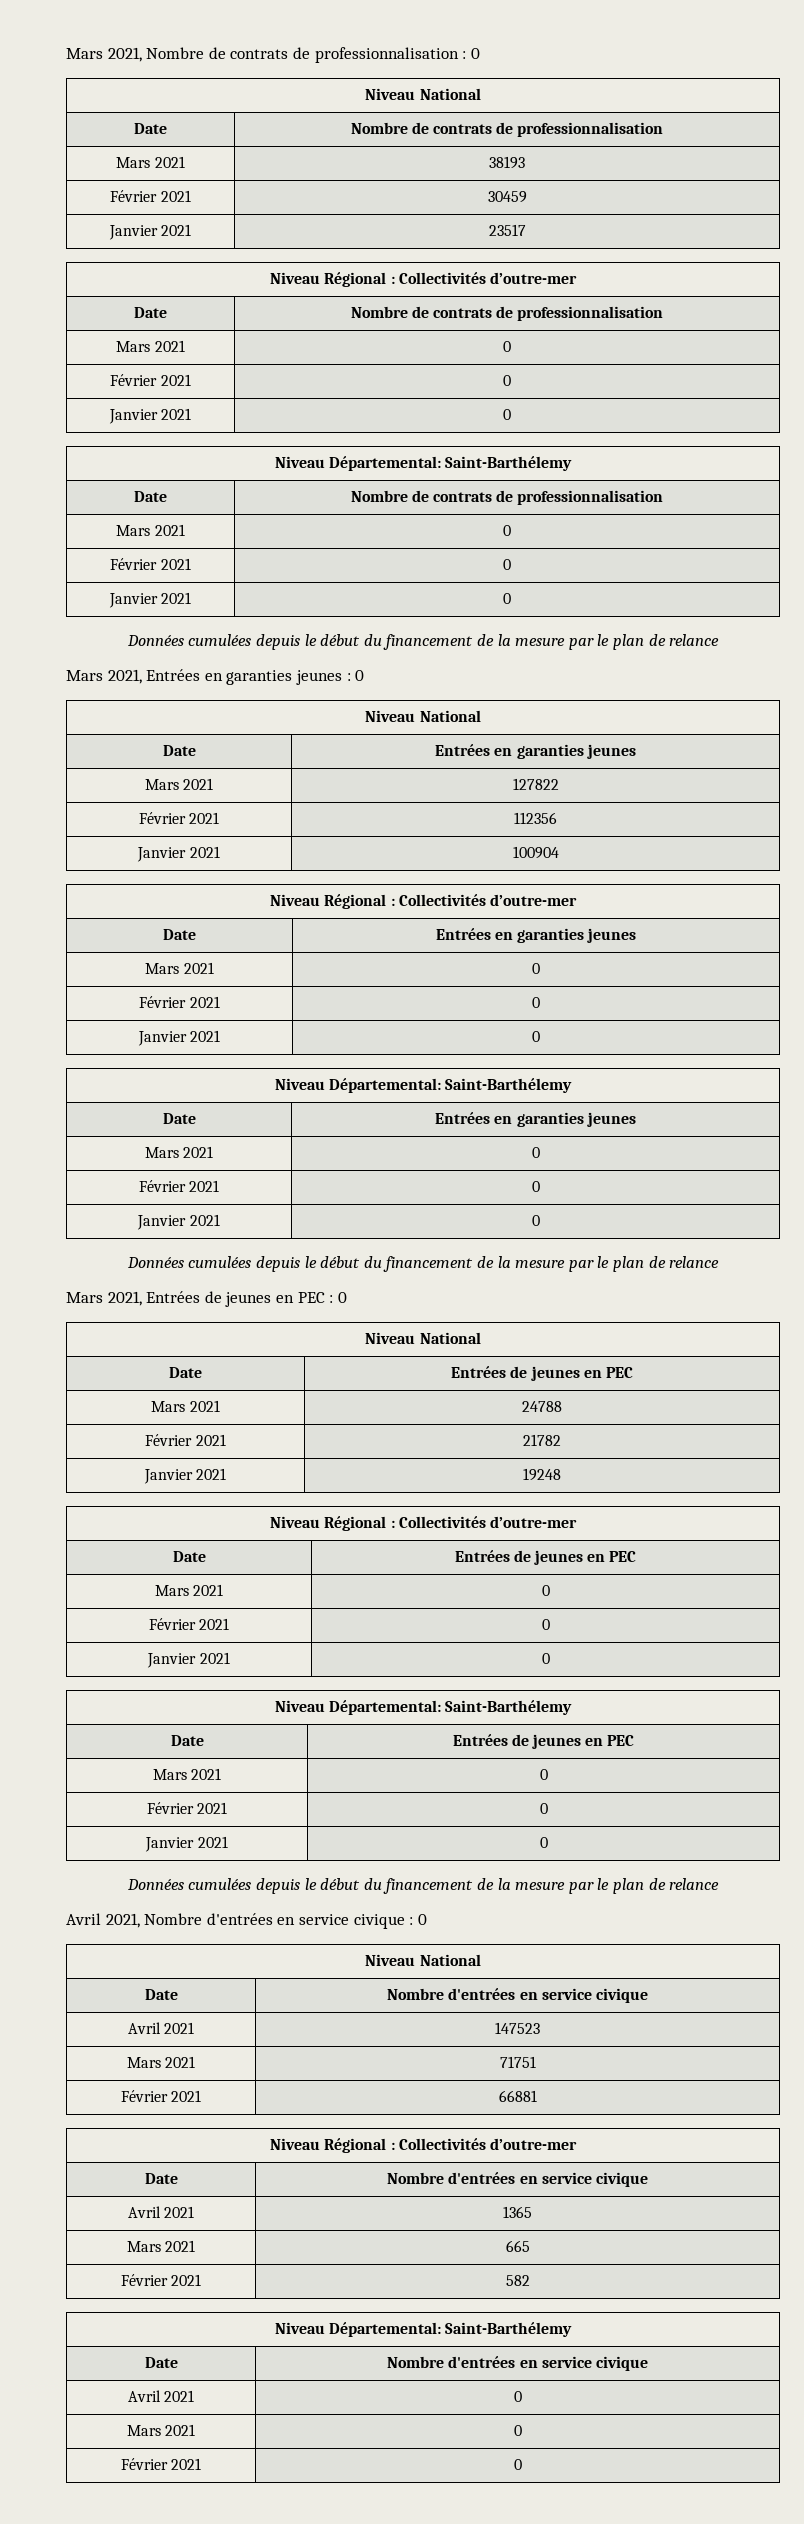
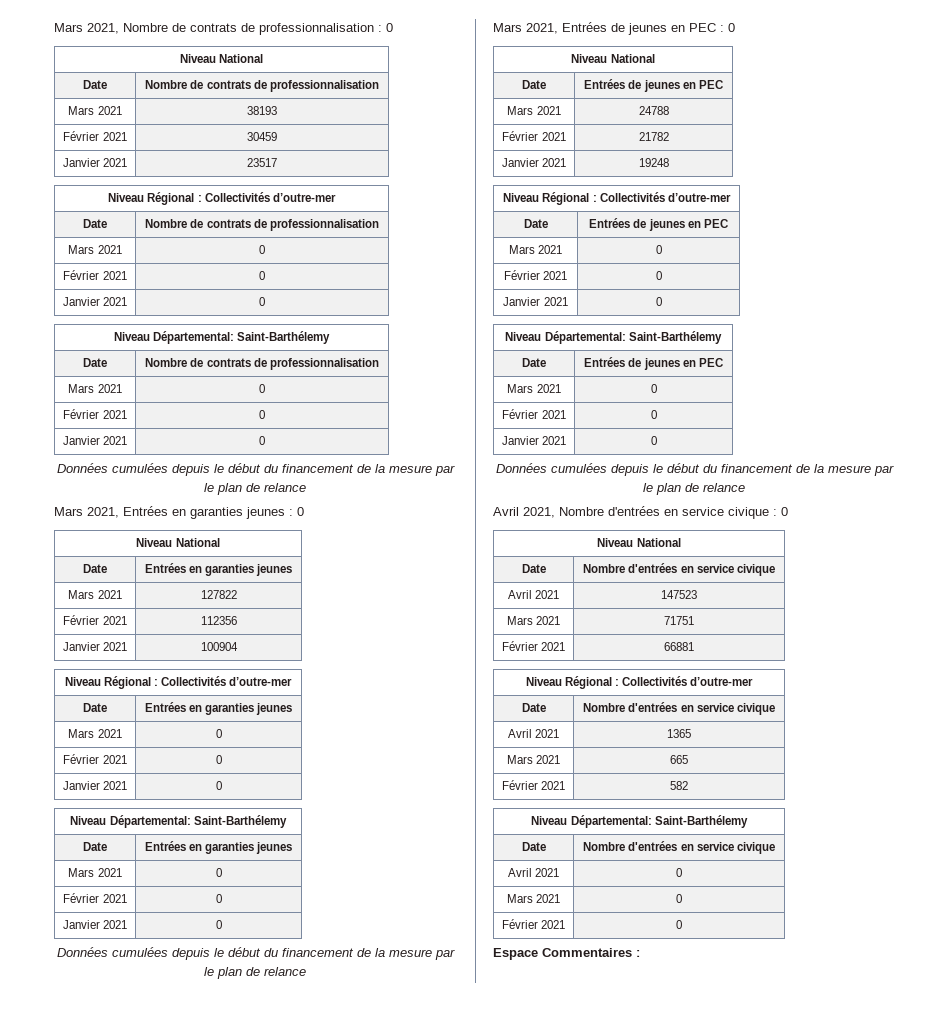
+ Espace Commentaires :

